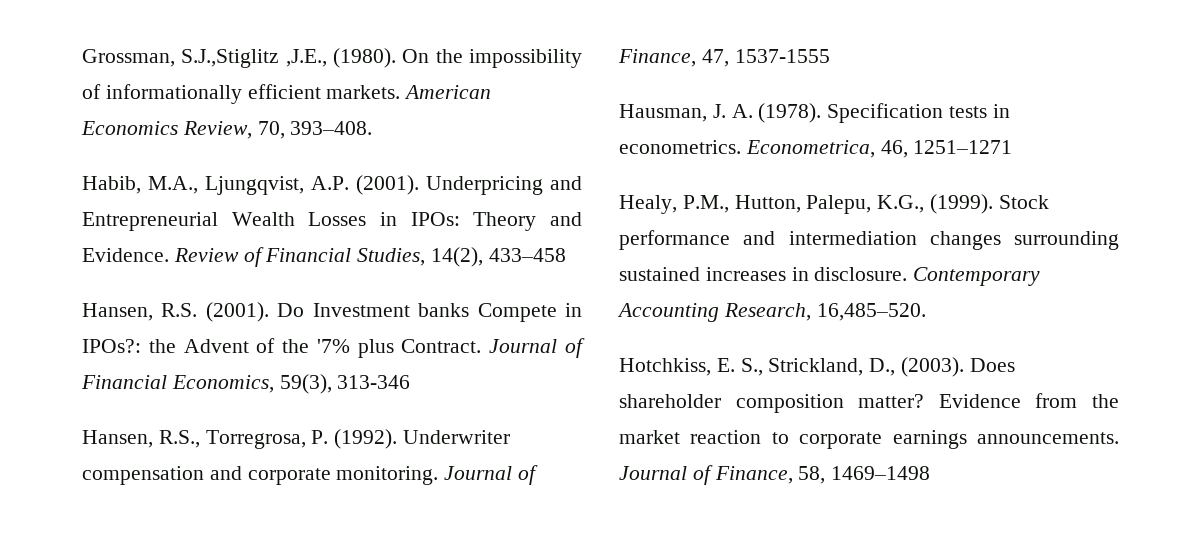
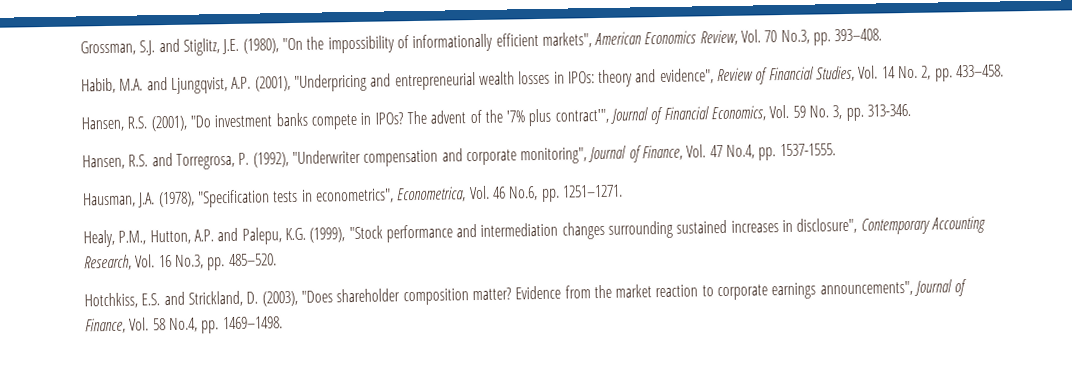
- Grossman, S.J.,Stiglitz ,J.E., (1980). On the impossibility of informationally efficient markets. American Economics Review, 70, 393–408.
- Habib, M.A., Ljungqvist, A.P. (2001). Underpricing and Entrepreneurial Wealth Losses in IPOs: Theory and Evidence. Review of Financial Studies, 14(2), 433–458
- Hansen, R.S. (2001). Do Investment banks Compete in IPOs?: the Advent of the '7% plus Contract. Journal of Financial Economics, 59(3), 313-346
- Hansen, R.S., Torregrosa, P. (1992). Underwriter compensation and corporate monitoring. Journal of Finance, 47, 1537-1555
- Hausman, J. A. (1978). Specification tests in econometrics. Econometrica, 46, 1251–1271
- Healy, P.M., Hutton, Palepu, K.G., (1999). Stock performance and intermediation changes surrounding sustained increases in disclosure. Contemporary Accounting Research, 16,485–520.
- Hotchkiss, E. S., Strickland, D., (2003). Does shareholder composition matter?
+ Grossman, S.J. and Stiglitz, J.E. (1980), "On the impossibility of informationally efficient markets", American Economics Review, Vol. 70 No.3, pp. 393–408.
+ Habib, M.A. and Ljungqvist, A.P. (2001), "Underpricing and entrepreneurial wealth losses in IPOs: theory and evidence", Review of Financial Studies, Vol. 14 No. 2, pp. 433–458.
+ Hansen, R.S. (2001), "Do investment banks compete in IPOs? The advent of the '7% plus contract'", Journal of Financial Economics, Vol. 59 No. 3, pp. 313-346.
+ Hansen, R.S. and Torregrosa, P. (1992), "Underwriter compensation and corporate monitoring", Journal of Finance, Vol. 47 No.4, pp. 1537-1555.
+ Hausman, J.A. (1978), "Specification tests in econometrics", Econometrica, Vol. 46 No.6, pp. 1251–1271.
+ Healy, P.M., Hutton, A.P. and Palepu, K.G. (1999), "Stock performance and intermediation changes surrounding sustained increases in disclosure", Contemporary Accounting Research, Vol. 16 No.3, pp. 485–520.
+ Hotchkiss, E.S. and Strickland, D. (2003), "Does shareholder composition matter?
- Evidence from the market reaction to corporate earnings announcements. Journal of Finance, 58, 1469–1498
+ Evidence from the market reaction to corporate earnings announcements", Journal of Finance, Vol. 58 No.4, pp. 1469–1498.

